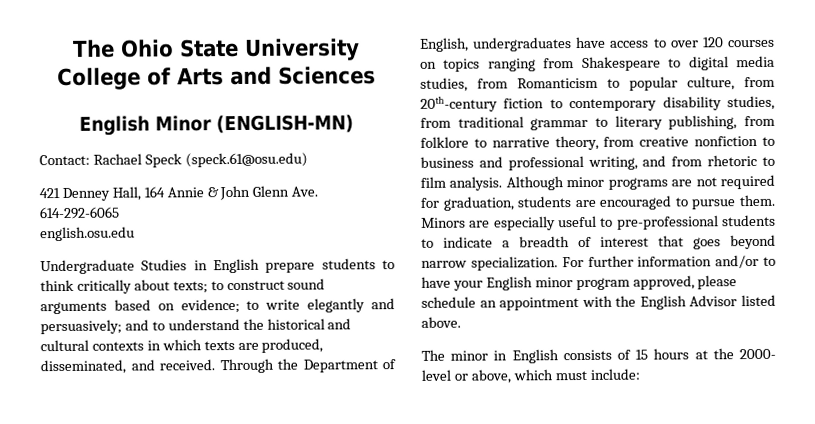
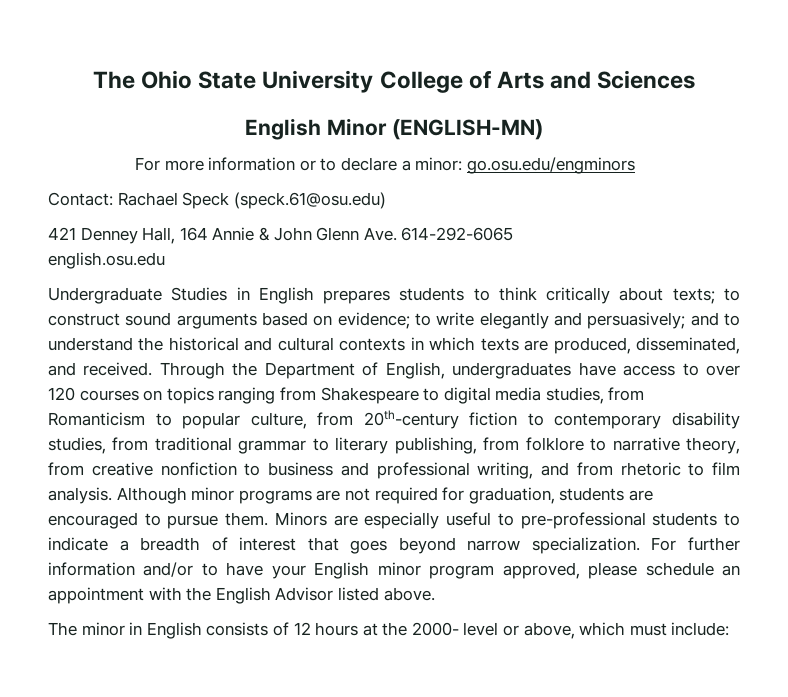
+ For more information or to declare a minor: go.osu.edu/engminors
- Undergraduate Studies in English prepare students to think critically about texts; to construct sound arguments based on evidence; to write elegantly and persuasively; and to understand the historical and cultural contexts in which texts are produced, disseminated, and received.
+ Undergraduate Studies in English prepares students to think critically about texts; to construct sound arguments based on evidence; to write elegantly and persuasively; and to understand the historical and cultural contexts in which texts are produced, disseminated, and received.
- The minor in English consists of 15 hours at the 2000- level or above, which must include:
+ The minor in English consists of 12 hours at the 2000- level or above, which must include:

